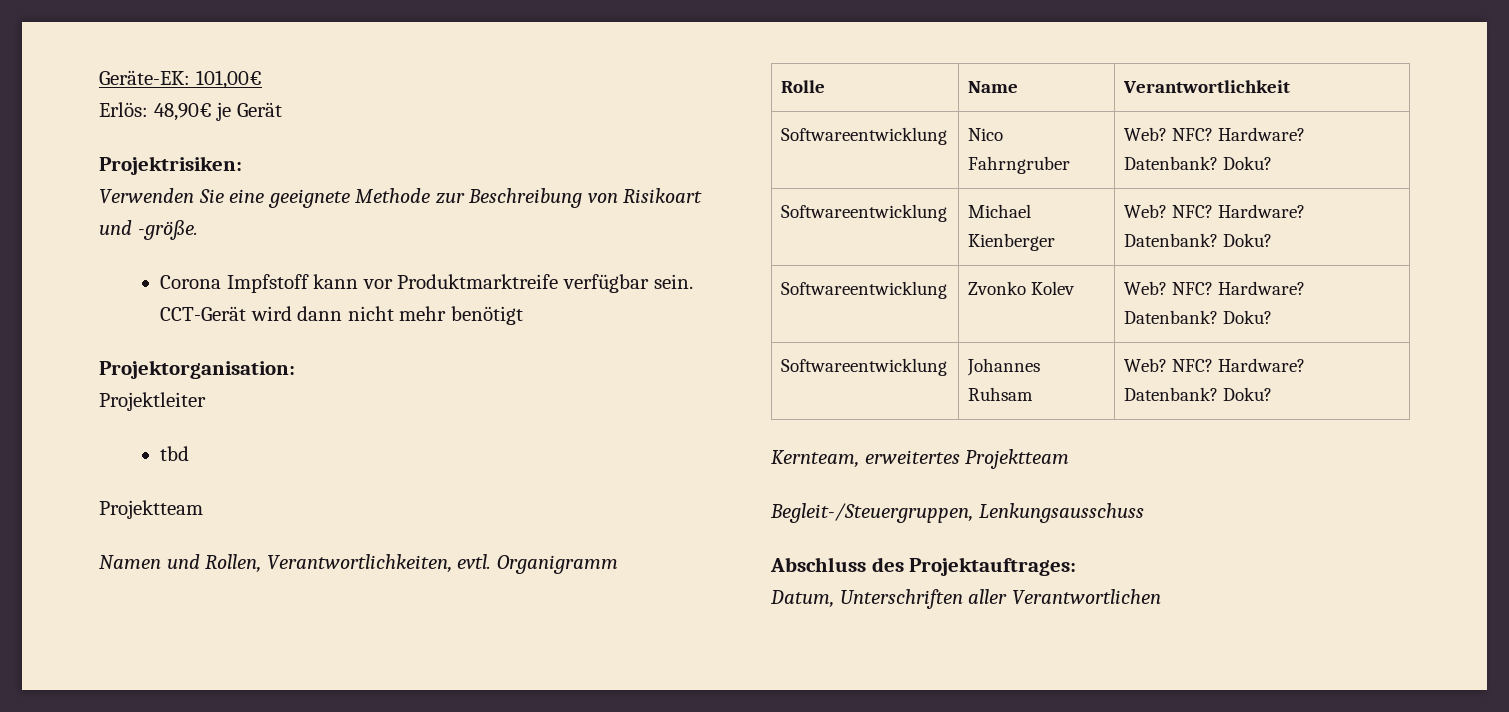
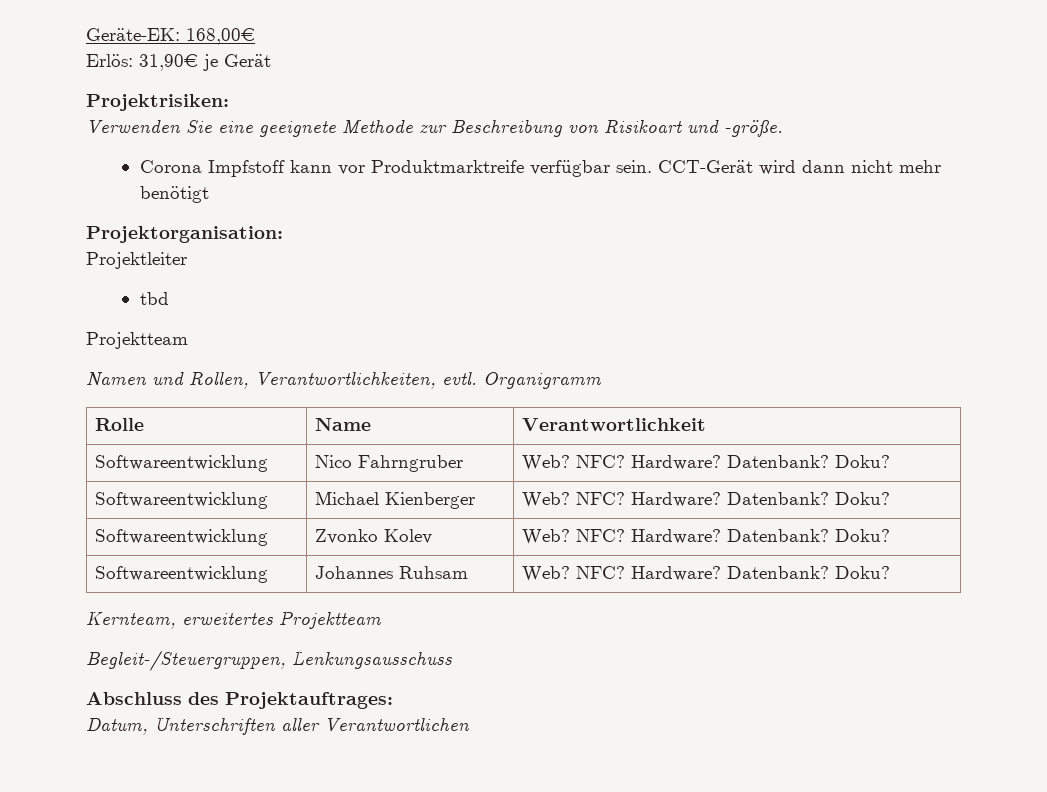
- Geräte-EK: 101,00€
+ Geräte-EK: 168,00€
- Erlös: 48,90€ je Gerät
+ Erlös: 31,90€ je Gerät

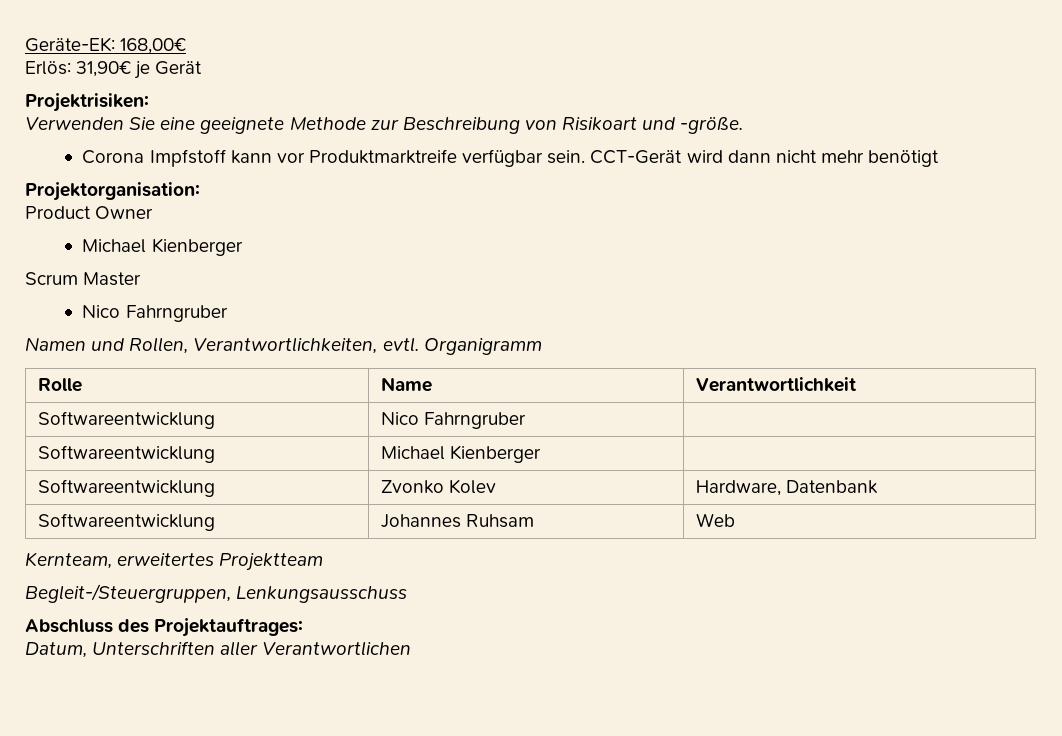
- Projektleiter
- tbd
- Projektteam
+ Product Owner
+ Michael Kienberger
+ Scrum Master
+ Nico Fahrngruber
- Softwareentwicklung | Nico Fahrngruber | Web? NFC? Hardware? Datenbank? Doku?
- Softwareentwicklung | Michael Kienberger | Web? NFC? Hardware? Datenbank? Doku?
- Softwareentwicklung | Zvonko Kolev | Web? NFC? Hardware? Datenbank? Doku?
- Softwareentwicklung | Johannes Ruhsam | Web? NFC? Hardware? Datenbank? Doku?
+ Softwareentwicklung | Nico Fahrngruber |
+ Softwareentwicklung | Michael Kienberger |
+ Softwareentwicklung | Zvonko Kolev | Hardware, Datenbank
+ Softwareentwicklung | Johannes Ruhsam | Web

